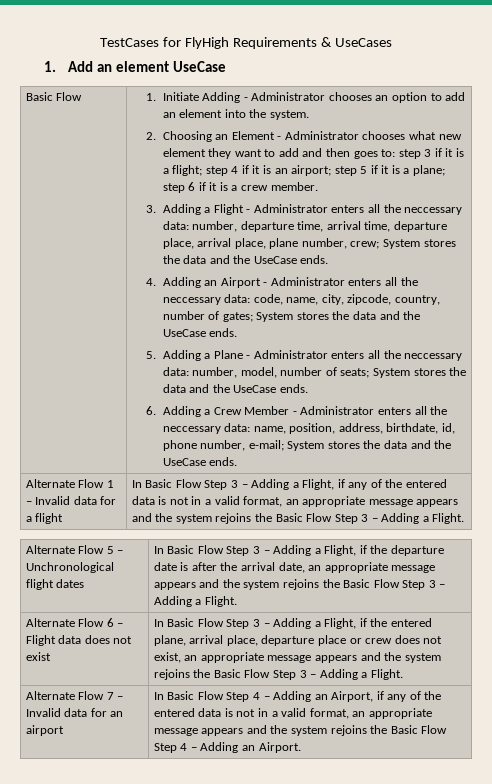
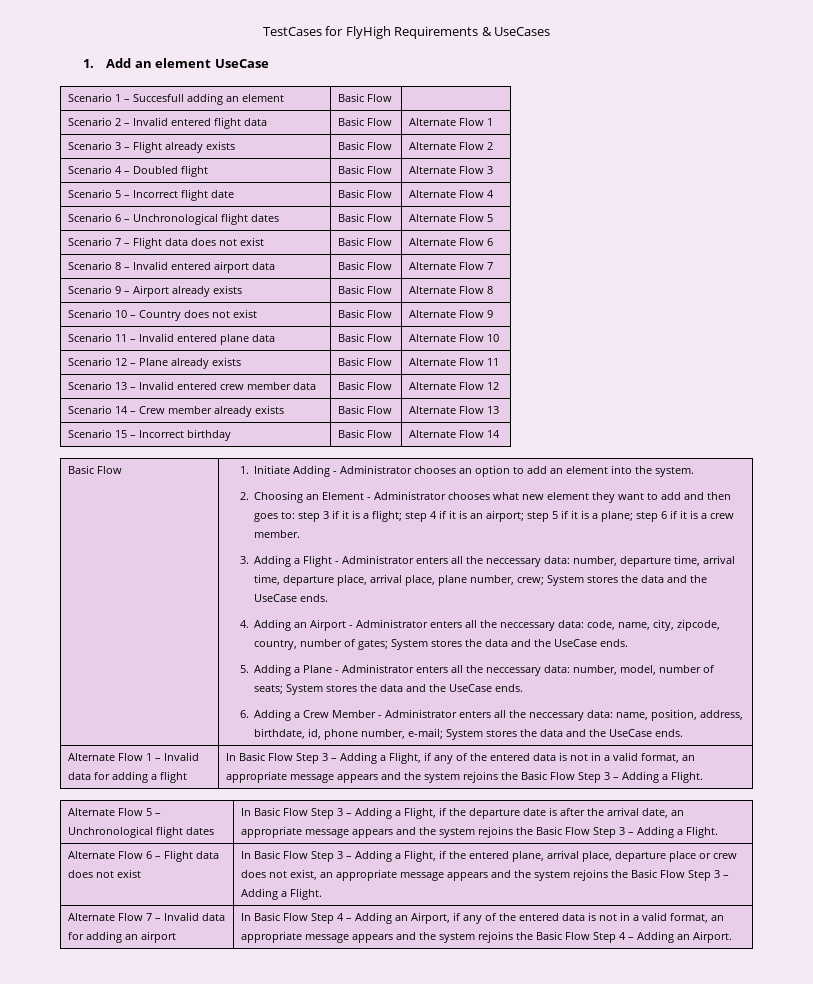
+ Scenario 1 – Succesfull adding an element | Basic Flow |
+ Scenario 2 – Invalid entered flight data | Basic Flow | Alternate Flow 1
+ Scenario 3 – Flight already exists | Basic Flow | Alternate Flow 2
+ Scenario 4 – Doubled flight | Basic Flow | Alternate Flow 3
+ Scenario 5 – Incorrect flight date | Basic Flow | Alternate Flow 4
+ Scenario 6 – Unchronological flight dates | Basic Flow | Alternate Flow 5
+ Scenario 7 – Flight data does not exist | Basic Flow | Alternate Flow 6
+ Scenario 8 – Invalid entered airport data | Basic Flow | Alternate Flow 7
+ Scenario 9 – Airport already exists | Basic Flow | Alternate Flow 8
+ Scenario 10 – Country does not exist | Basic Flow | Alternate Flow 9
+ Scenario 11 – Invalid entered plane data | Basic Flow | Alternate Flow 10
+ Scenario 12 – Plane already exists | Basic Flow | Alternate Flow 11
+ Scenario 13 – Invalid entered crew member data | Basic Flow | Alternate Flow 12
+ Scenario 14 – Crew member already exists | Basic Flow | Alternate Flow 13
+ Scenario 15 – Incorrect birthday | Basic Flow | Alternate Flow 14
- Alternate Flow 1 – Invalid data for a flight
+ Alternate Flow 1 – Invalid data for adding a flight
- Alternate Flow 7 – Invalid data for an airport
+ Alternate Flow 7 – Invalid data for adding an airport

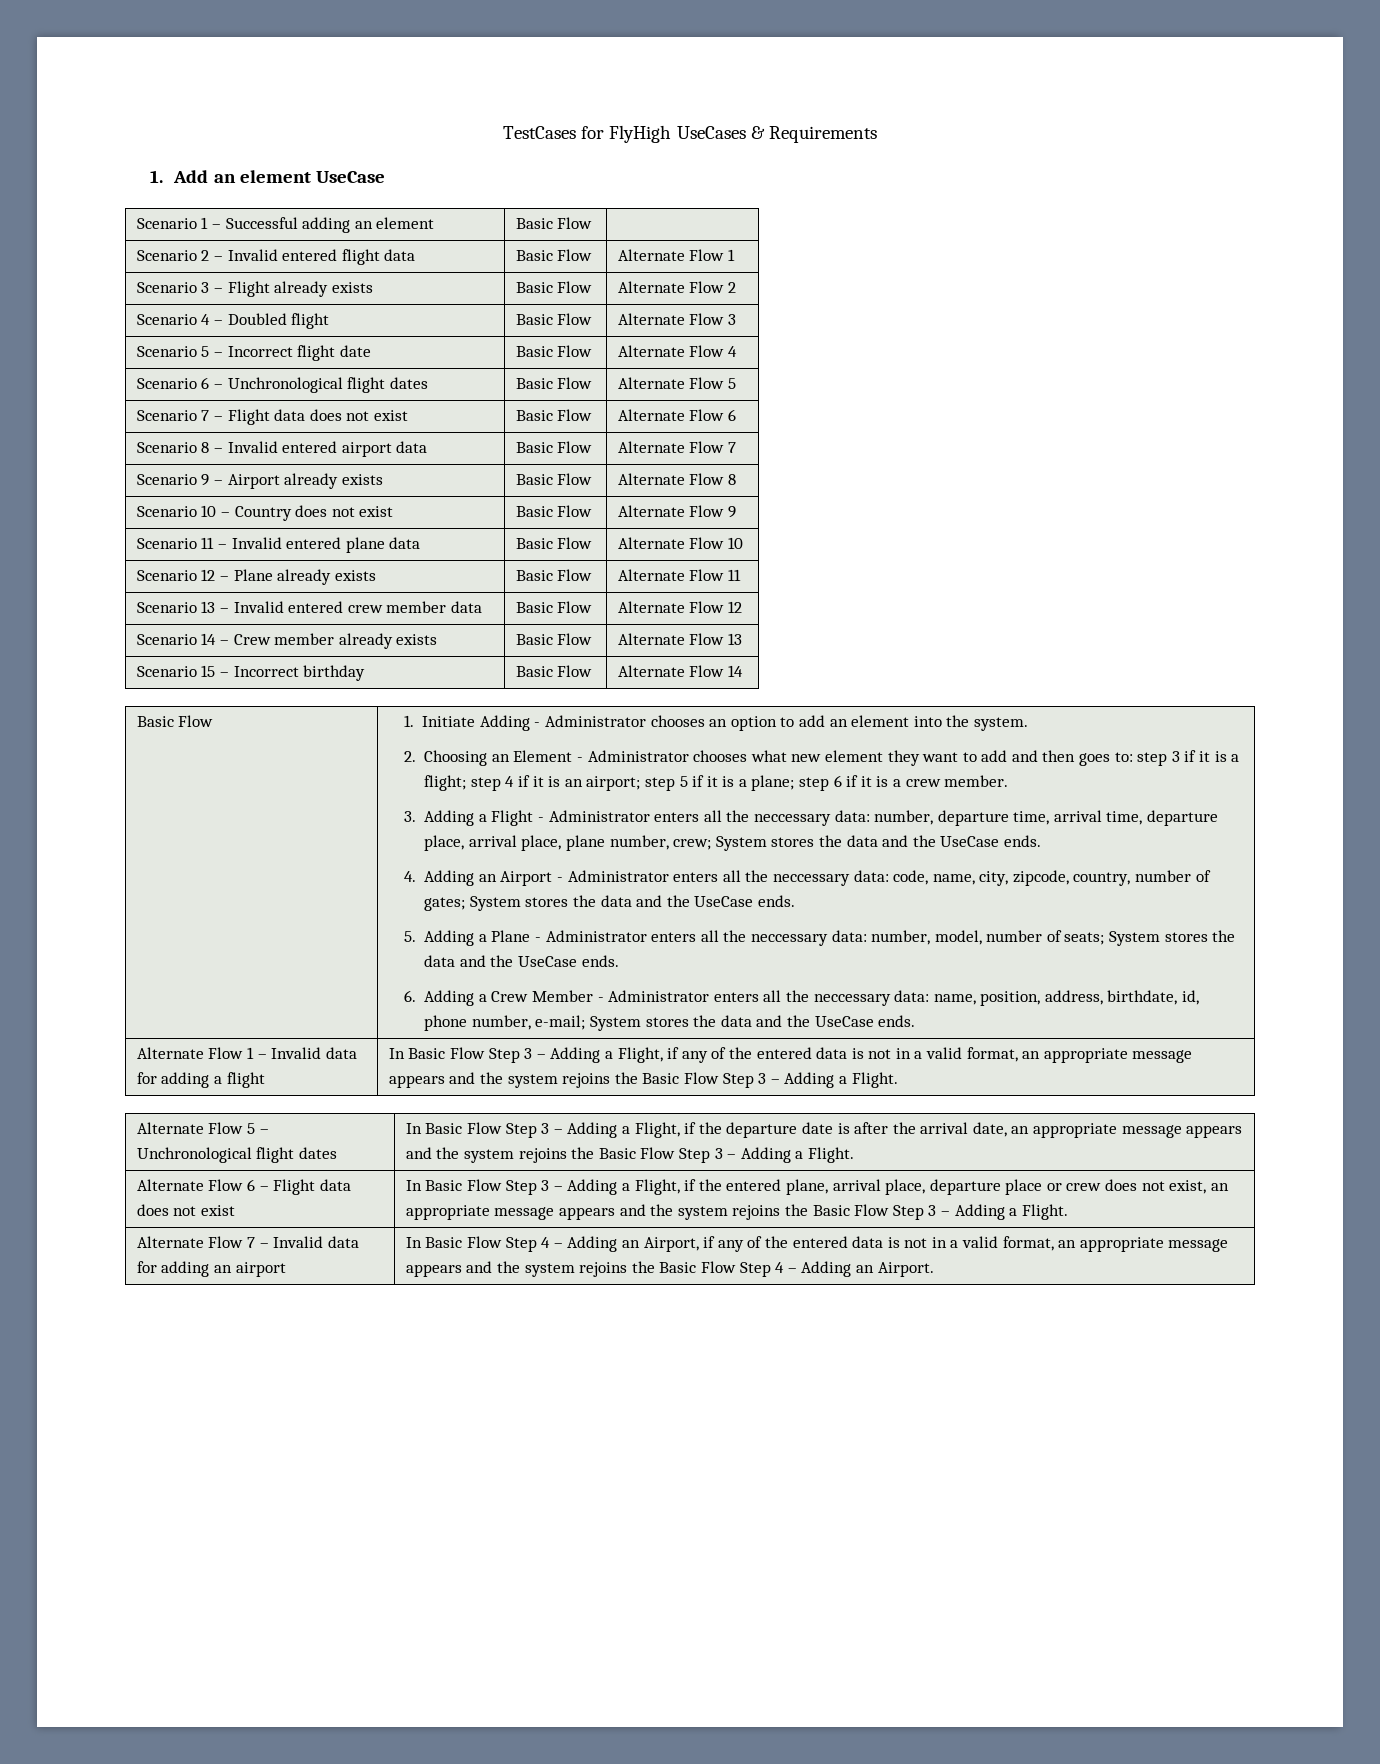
- TestCases for FlyHigh Requirements & UseCases
+ TestCases for FlyHigh UseCases & Requirements
- Scenario 1 – Succesfull adding an element | Basic Flow |
+ Scenario 1 – Successful adding an element | Basic Flow |

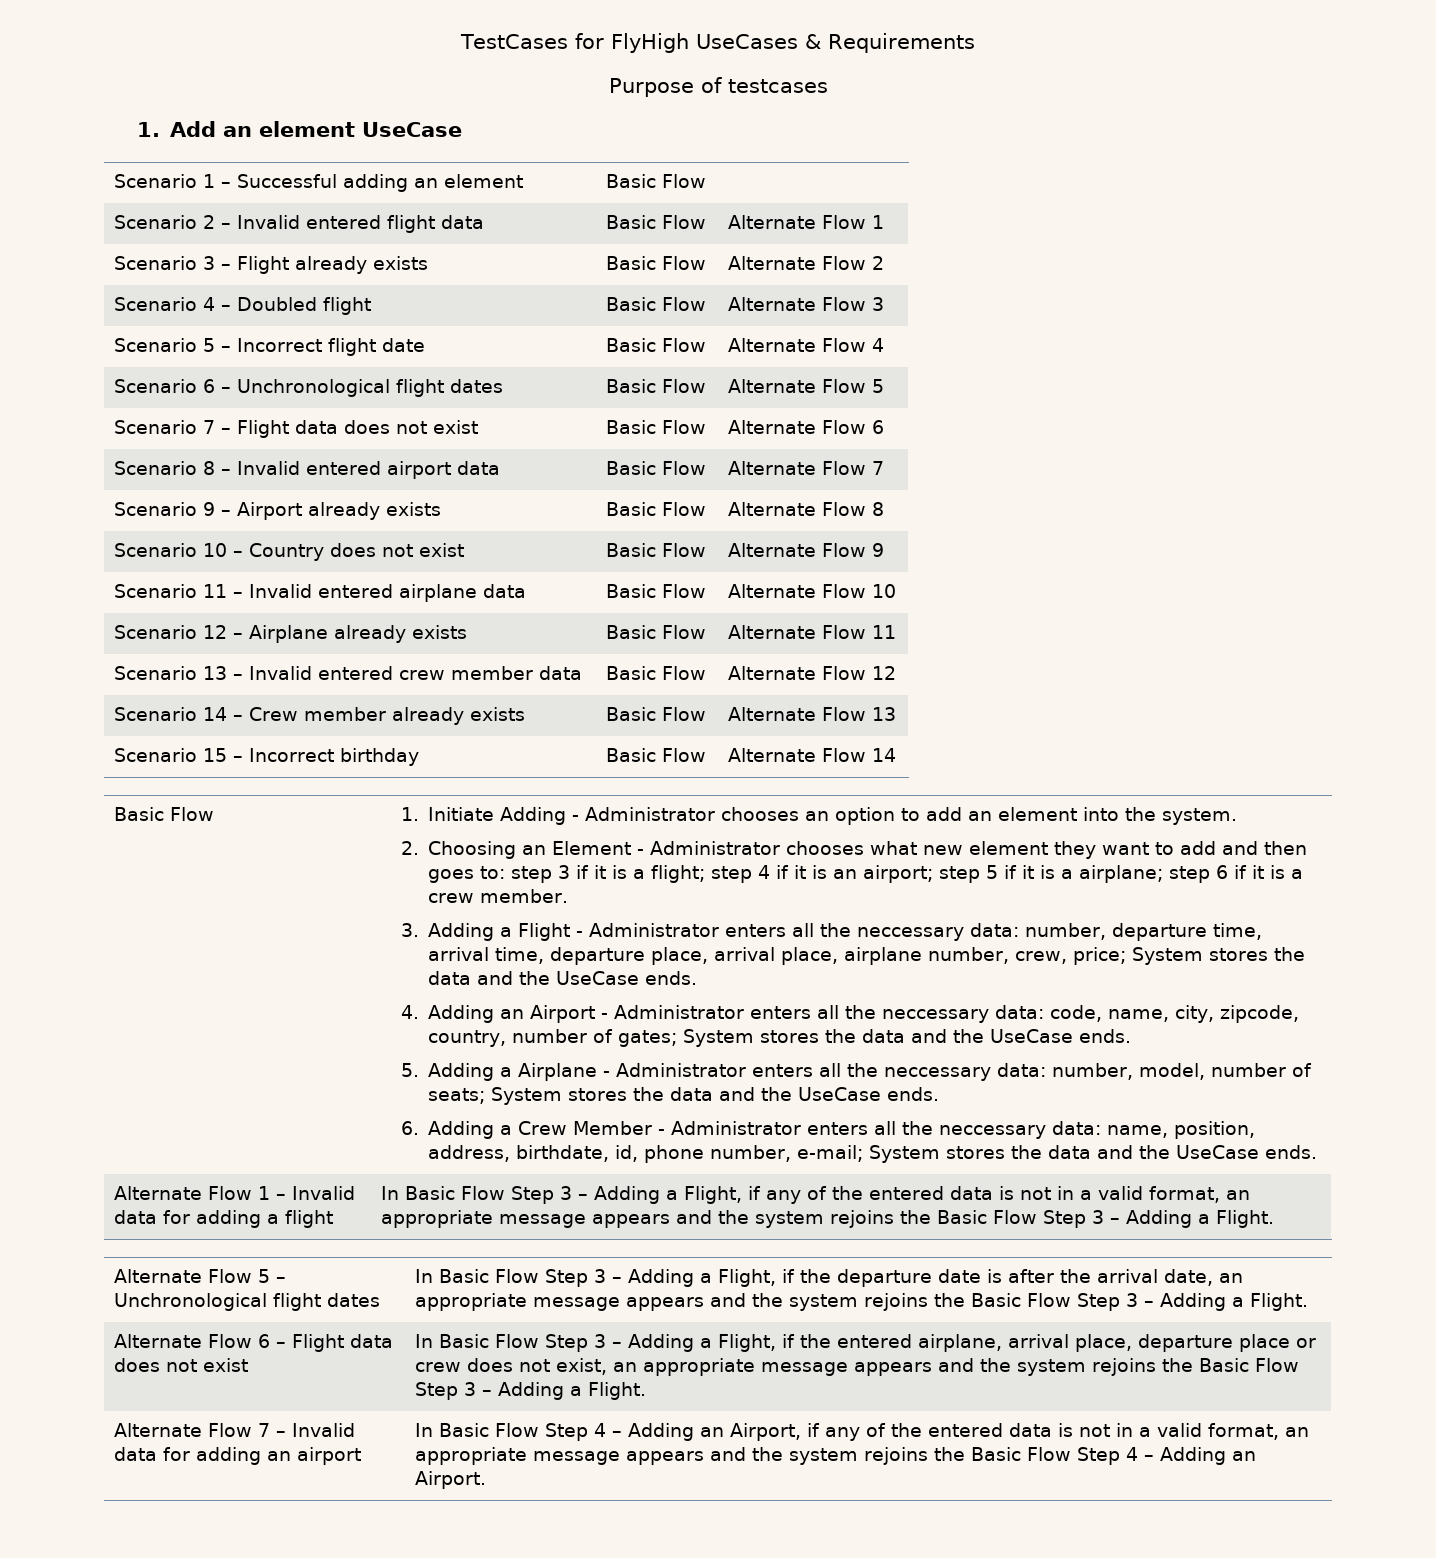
+ Purpose of testcases
- Scenario 11 – Invalid entered plane data | Basic Flow | Alternate Flow 10
+ Scenario 11 – Invalid entered airplane data | Basic Flow | Alternate Flow 10
- Scenario 12 – Plane already exists | Basic Flow | Alternate Flow 11
+ Scenario 12 – Airplane already exists | Basic Flow | Alternate Flow 11
- 2. Choosing an Element - Administrator chooses what new element they want to add and then goes to: step 3 if it is a flight; step 4 if it is an airport; step 5 if it is a plane; step 6 if it is a crew member.
+ 2. Choosing an Element - Administrator chooses what new element they want to add and then goes to: step 3 if it is a flight; step 4 if it is an airport; step 5 if it is a airplane; step 6 if it is a crew member.
- 3. Adding a Flight - Administrator enters all the neccessary data: number, departure time, arrival time, departure place, arrival place, plane number, crew; System stores the data and the UseCase ends.
+ 3. Adding a Flight - Administrator enters all the neccessary data: number, departure time, arrival time, departure place, arrival place, airplane number, crew, price; System stores the data and the UseCase ends.
- 5. Adding a Plane - Administrator enters all the neccessary data: number, model, number of seats; System stores the data and the UseCase ends.
+ 5. Adding a Airplane - Administrator enters all the neccessary data: number, model, number of seats; System stores the data and the UseCase ends.
- In Basic Flow Step 3 – Adding a Flight, if the entered plane, arrival place, departure place or crew does not exist, an appropriate message appears and the system rejoins the Basic Flow Step 3 – Adding a Flight.
+ In Basic Flow Step 3 – Adding a Flight, if the entered airplane, arrival place, departure place or crew does not exist, an appropriate message appears and the system rejoins the Basic Flow Step 3 – Adding a Flight.

